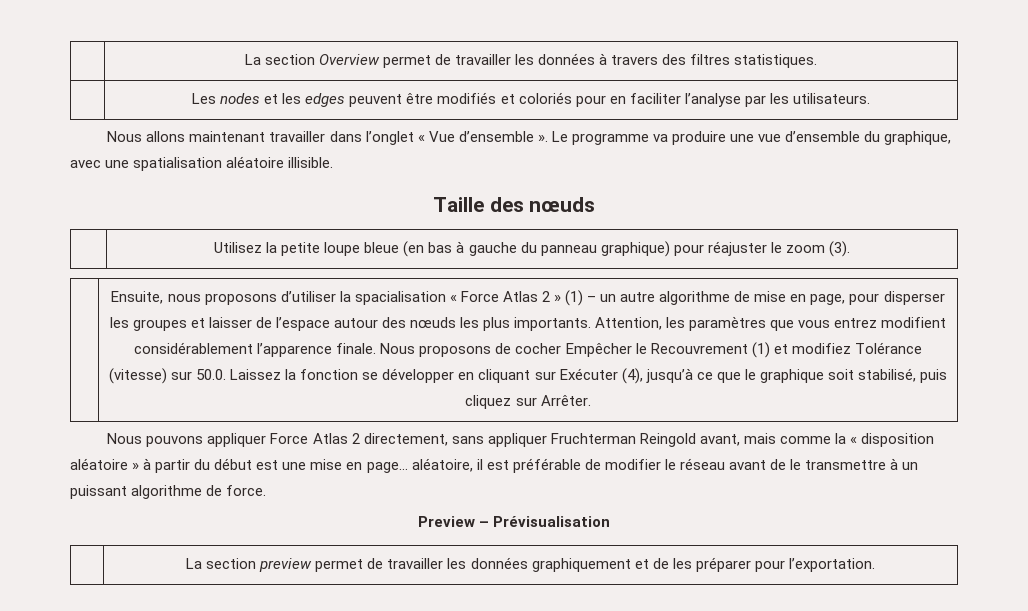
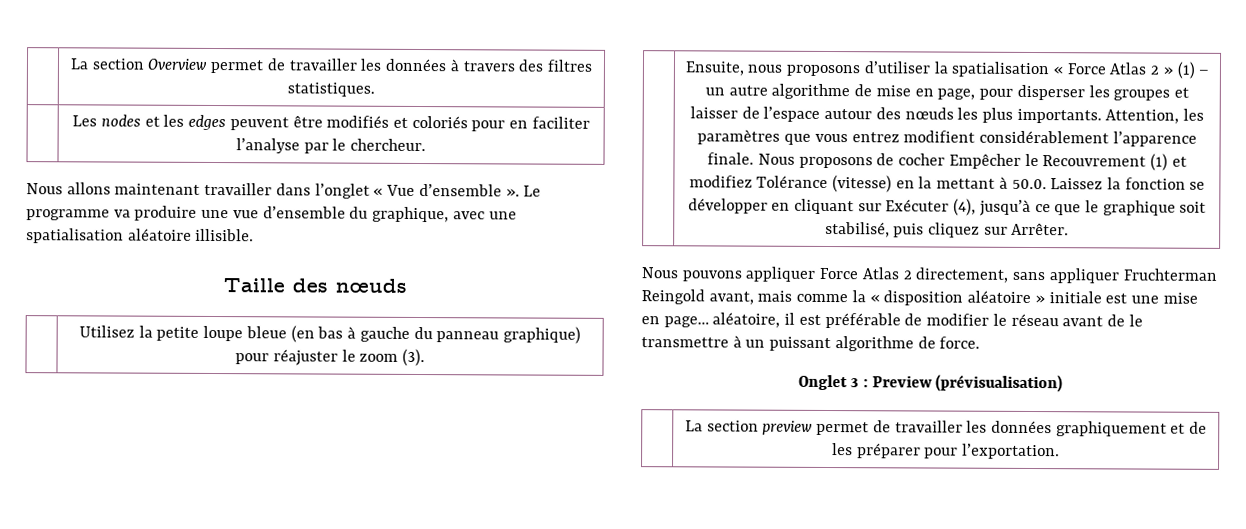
- | Les nodes et les edges peuvent être modifiés et coloriés pour en faciliter l’analyse par les utilisateurs.
+ | Les nodes et les edges peuvent être modifiés et coloriés pour en faciliter l’analyse par le chercheur.
- Ensuite, nous proposons d’utiliser la spacialisation « Force Atlas 2 » (1) – un autre algorithme de mise en page, pour disperser les groupes et laisser de l’espace autour des nœuds les plus importants.
+ Ensuite, nous proposons d’utiliser la spatialisation « Force Atlas 2 » (1) – un autre algorithme de mise en page, pour disperser les groupes et laisser de l’espace autour des nœuds les plus importants.
- Nous proposons de cocher Empêcher le Recouvrement (1) et modifiez Tolérance (vitesse) sur 50.0. Laissez la fonction se développer en cliquant sur Exécuter (4), jusqu’à ce que le graphique soit stabilisé, puis cliquez sur Arrêter.
+ Nous proposons de cocher Empêcher le Recouvrement (1) et modifiez Tolérance (vitesse) en la mettant à 50.0. Laissez la fonction se développer en cliquant sur Exécuter (4), jusqu’à ce que le graphique soit stabilisé, puis cliquez sur Arrêter.
- Nous pouvons appliquer Force Atlas 2 directement, sans appliquer Fruchterman Reingold avant, mais comme la « disposition aléatoire » à partir du début est une mise en page… aléatoire, il est préférable de modifier le réseau avant de le transmettre à un puissant algorithme de force.
+ Nous pouvons appliquer Force Atlas 2 directement, sans appliquer Fruchterman Reingold avant, mais comme la « disposition aléatoire » initiale est une mise en page… aléatoire, il est préférable de modifier le réseau avant de le transmettre à un puissant algorithme de force.
- Preview – Prévisualisation
+ Onglet 3 : Preview (prévisualisation)

